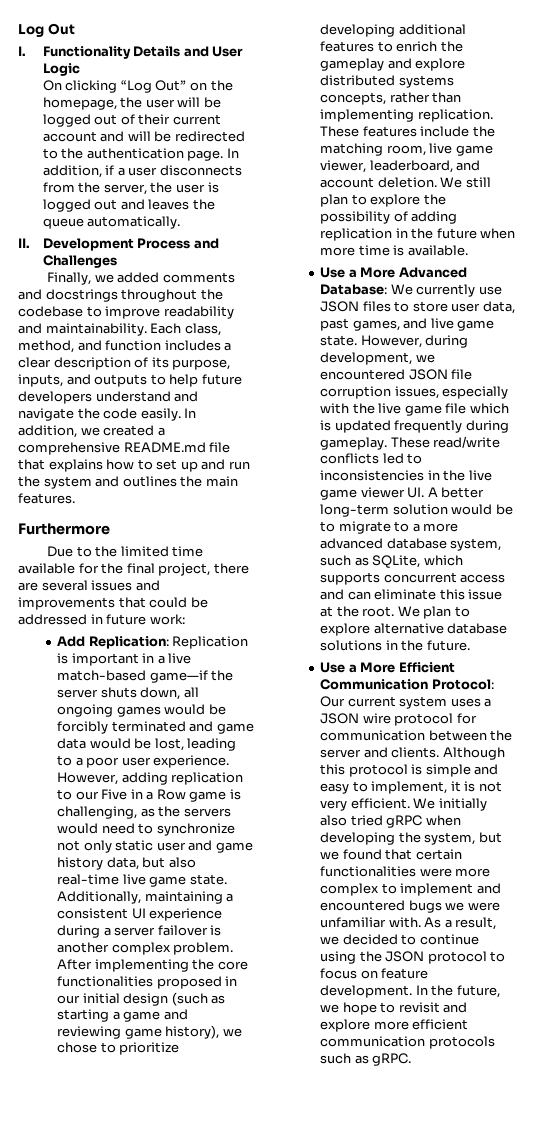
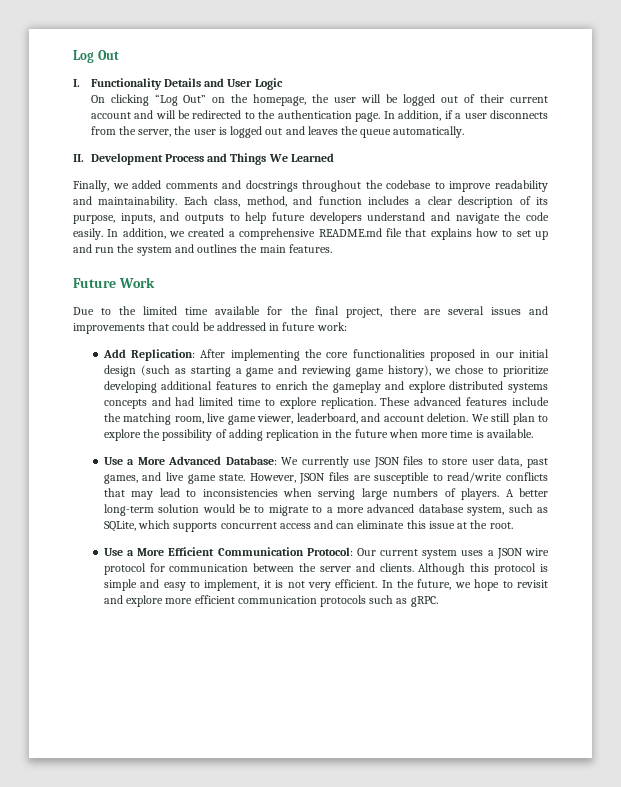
- II. Development Process and Challenges
+ II. Development Process and Things We Learned
- Furthermore
+ Future Work
- Add Replication: Replication is important in a live match-based game—if the server shuts down, all ongoing games would be forcibly terminated and game data would be lost, leading to a poor user experience. However, adding replication to our Five in a Row game is challenging, as the servers would need to synchronize not only static user and game history data, but also real-time live game state. Additionally, maintaining a consistent UI experience during a server failover is another complex problem. After implementing the core functionalities proposed in our initial design (such as starting a game and reviewing game history), we chose to prioritize developing additional features to enrich the gameplay and explore distributed systems concepts, rather than implementing replication.
+ Add Replication: After implementing the core functionalities proposed in our initial design (such as starting a game and reviewing game history), we chose to prioritize developing additional features to enrich the gameplay and explore distributed systems concepts and had limited time to explore replication.
- These features include the matching room, live game viewer, leaderboard, and account deletion.
+ These advanced features include the matching room, live game viewer, leaderboard, and account deletion.
- However, during development, we encountered JSON file corruption issues, especially with the live game file which is updated frequently during gameplay. These read/write conflicts led to inconsistencies in the live game viewer UI. A better long-term solution would be to migrate to a more advanced database system, such as SQLite, which supports concurrent access and can eliminate this issue at the root. We plan to explore alternative database solutions in the future.
+ However, JSON files are susceptible to read/write conflicts that may lead to inconsistencies when serving large numbers of players. A better long-term solution would be to migrate to a more advanced database system, such as SQLite, which supports concurrent access and can eliminate this issue at the root.
- We initially also tried gRPC when developing the system, but we found that certain functionalities were more complex to implement and encountered bugs we were unfamiliar with. As a result, we decided to continue using the JSON protocol to focus on feature development.

